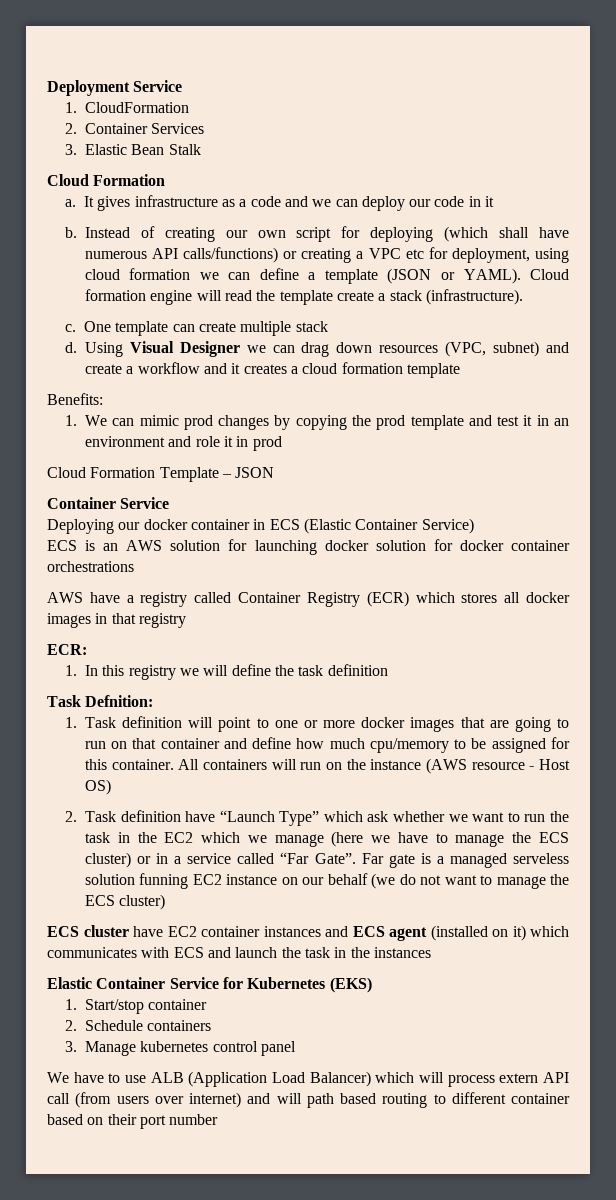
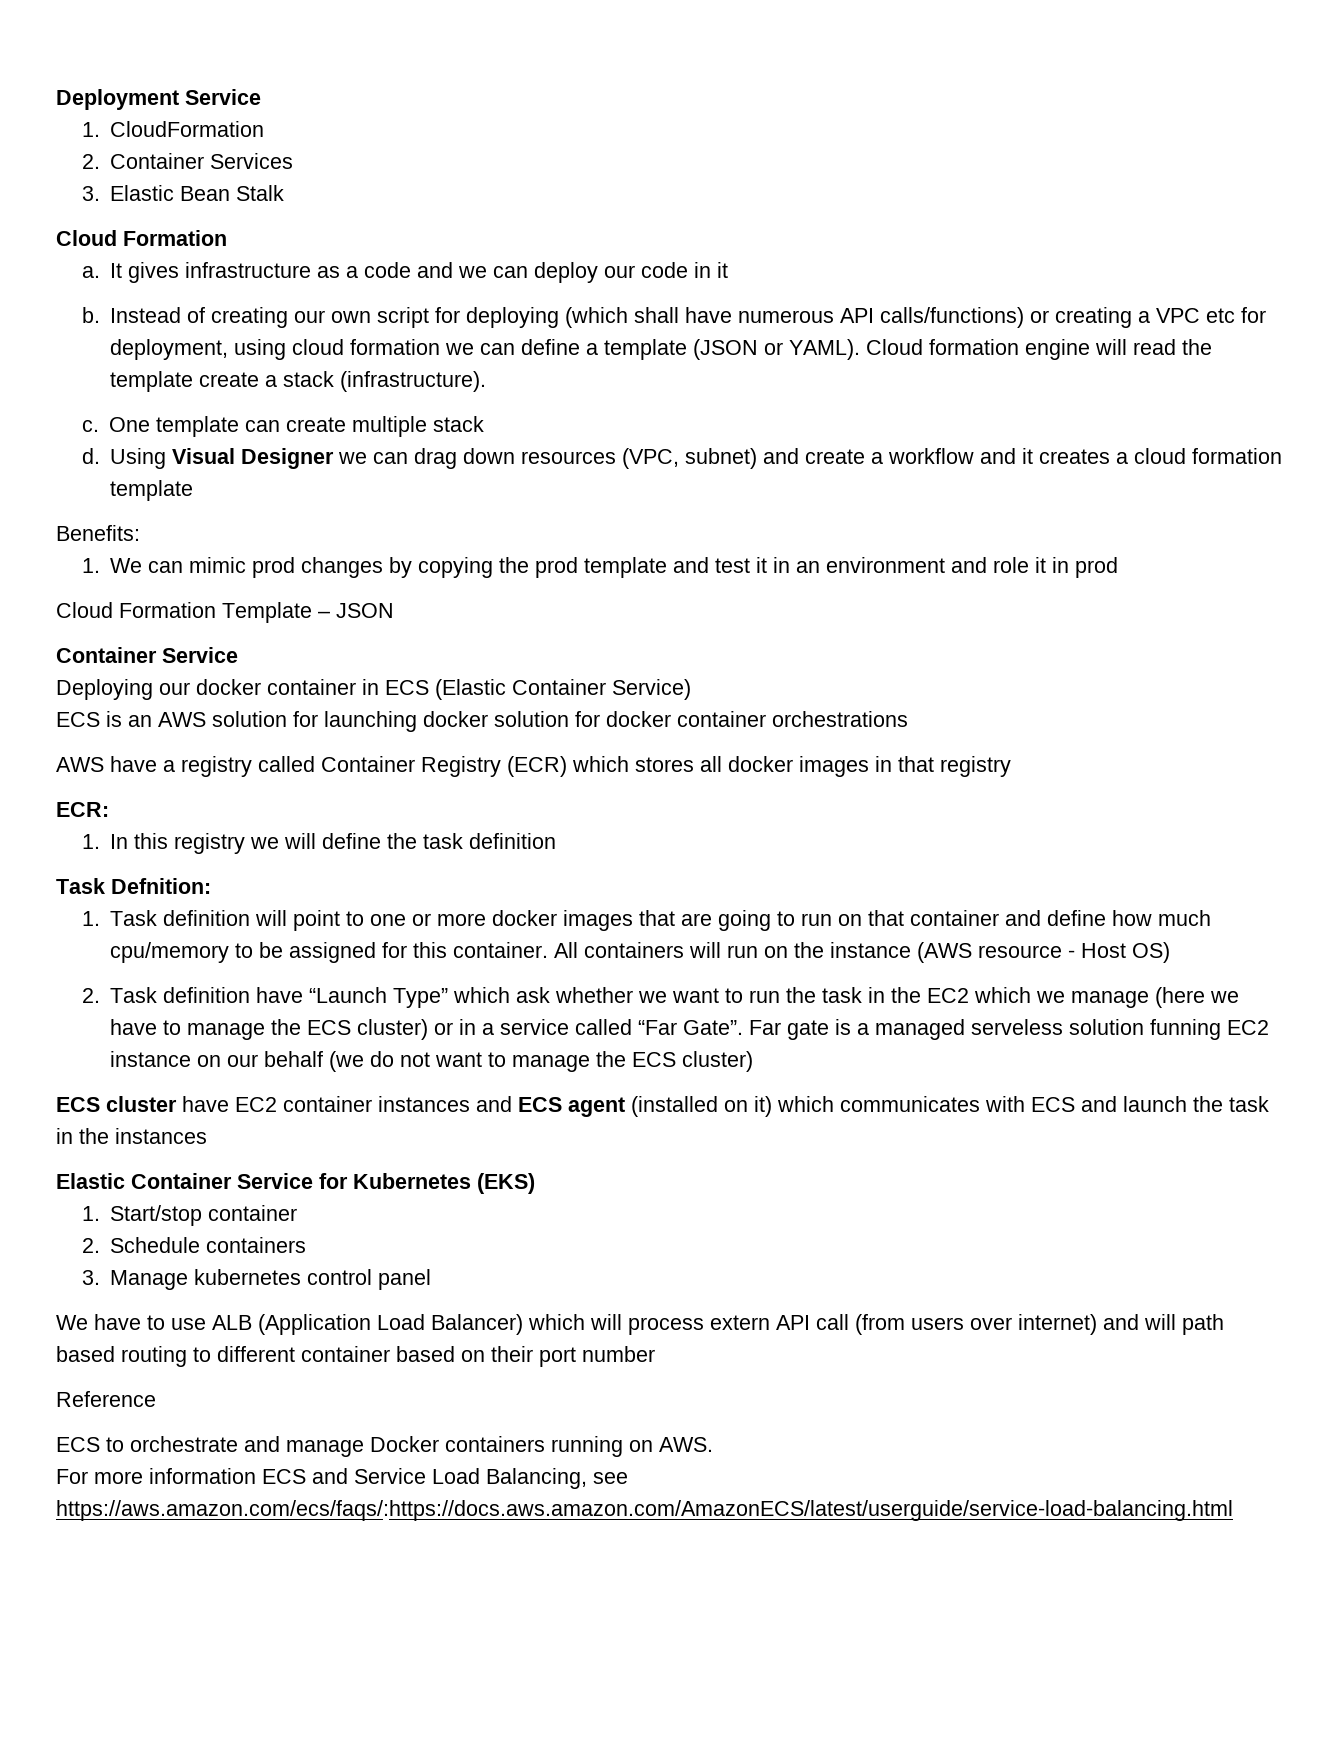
+ Reference
+ ECS to orchestrate and manage Docker containers running on AWS.
+ For more information ECS and Service Load Balancing, see https://aws.amazon.com/ecs/faqs/:https://docs.aws.amazon.com/AmazonECS/latest/userguide/service-load-balancing.html

